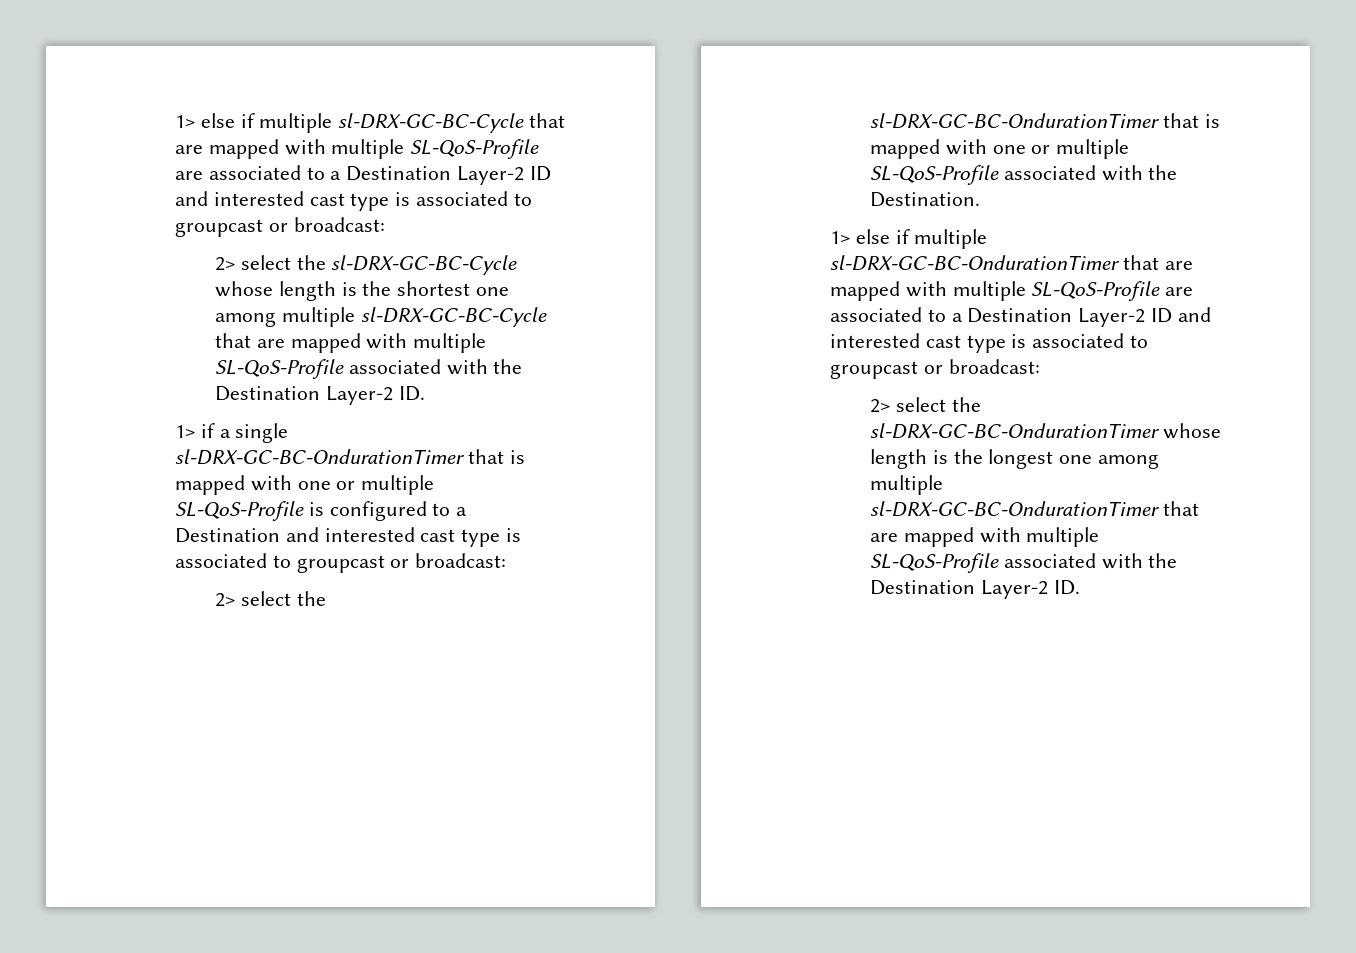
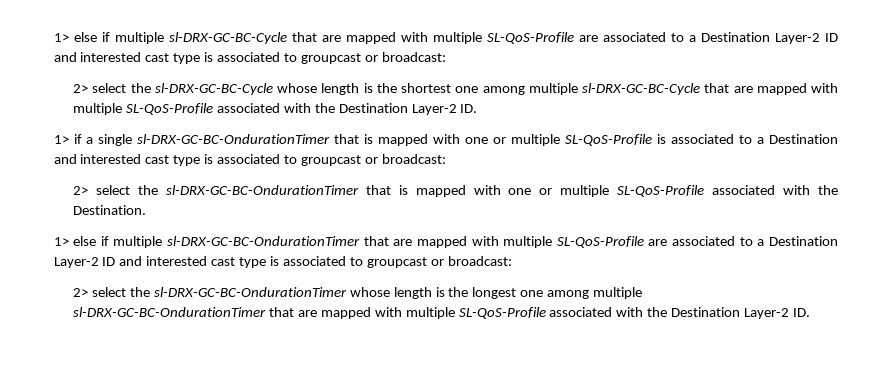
- 1> if a single sl-DRX-GC-BC-OndurationTimer that is mapped with one or multiple SL-QoS-Profile is configured to a Destination and interested cast type is associated to groupcast or broadcast:
+ 1> if a single sl-DRX-GC-BC-OndurationTimer that is mapped with one or multiple SL-QoS-Profile is associated to a Destination and interested cast type is associated to groupcast or broadcast:

